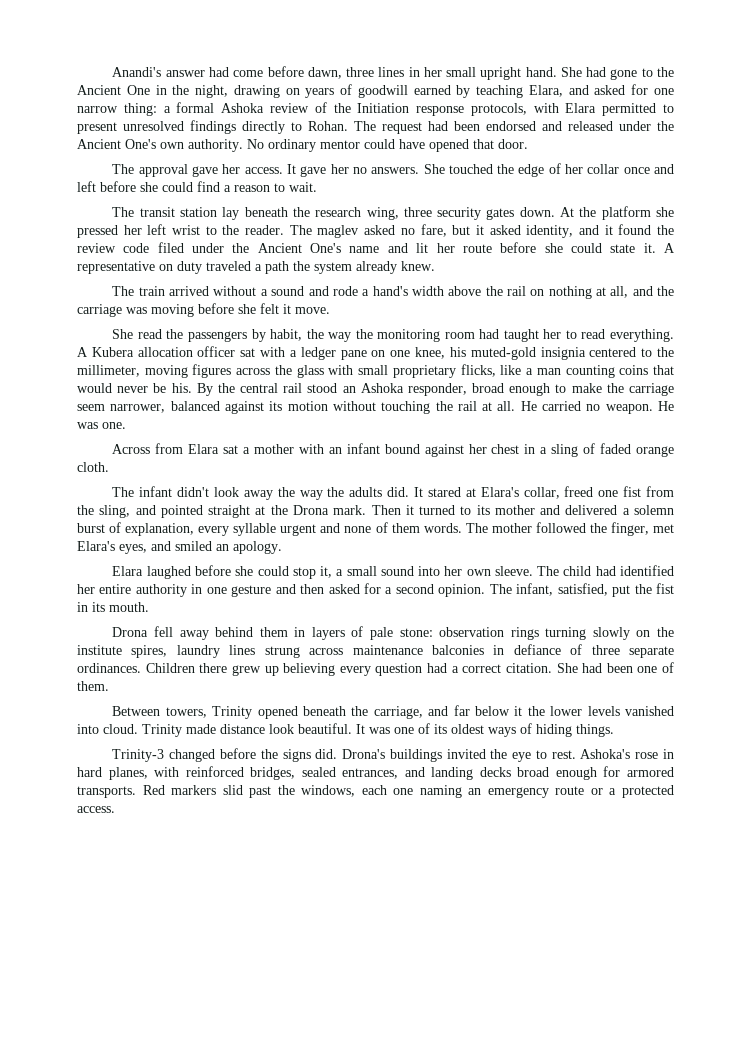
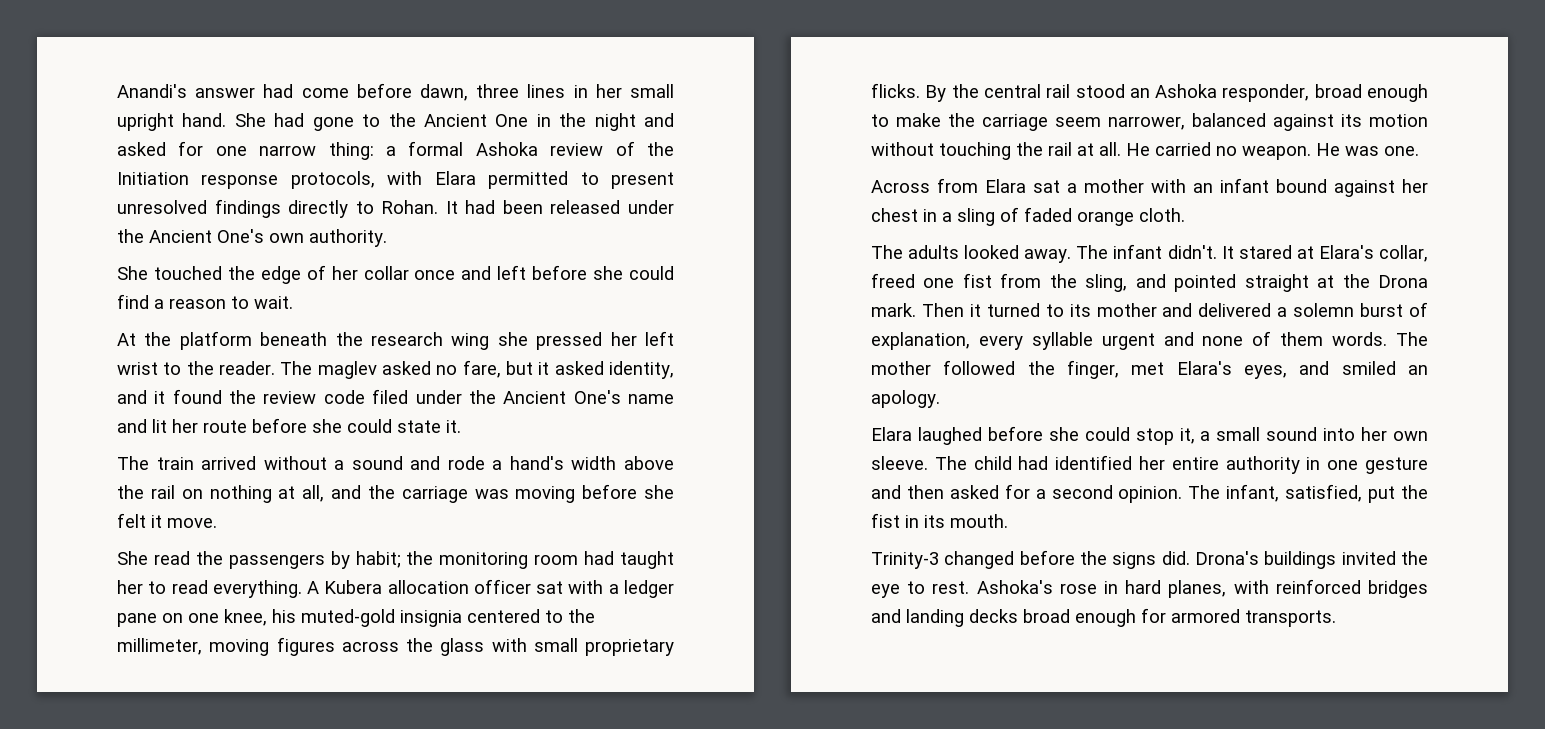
- She had gone to the Ancient One in the night, drawing on years of goodwill earned by teaching Elara, and asked for one narrow thing: a formal Ashoka review of the Initiation response protocols, with Elara permitted to present unresolved findings directly to Rohan.
+ She had gone to the Ancient One in the night and asked for one narrow thing: a formal Ashoka review of the Initiation response protocols, with Elara permitted to present unresolved findings directly to Rohan.
- The request had been endorsed and released under the Ancient One's own authority. No ordinary mentor could have opened that door.
- The approval gave her access. It gave her no answers. She touched the edge of her collar once and left before she could find a reason to wait.
+ It had been released under the Ancient One's own authority.
+ She touched the edge of her collar once and left before she could find a reason to wait.
- The transit station lay beneath the research wing, three security gates down. At the platform she pressed her left wrist to the reader.
+ At the platform beneath the research wing she pressed her left wrist to the reader.
- A representative on duty traveled a path the system already knew.
- She read the passengers by habit, the way the monitoring room had taught her to read everything.
+ She read the passengers by habit; the monitoring room had taught her to read everything.
- A Kubera allocation officer sat with a ledger pane on one knee, his muted-gold insignia centered to the millimeter, moving figures across the glass with small proprietary flicks, like a man counting coins that would never be his.
+ A Kubera allocation officer sat with a ledger pane on one knee, his muted-gold insignia centered to the millimeter, moving figures across the glass with small proprietary flicks.
- The infant didn't look away the way the adults did.
+ The adults looked away. The infant didn't.
- Drona fell away behind them in layers of pale stone: observation rings turning slowly on the institute spires, laundry lines strung across maintenance balconies in defiance of three separate ordinances. Children there grew up believing every question had a correct citation. She had been one of them.
- Between towers, Trinity opened beneath the carriage, and far below it the lower levels vanished into cloud. Trinity made distance look beautiful. It was one of its oldest ways of hiding things.
- Ashoka's rose in hard planes, with reinforced bridges, sealed entrances, and landing decks broad enough for armored transports. Red markers slid past the windows, each one naming an emergency route or a protected access.
+ Ashoka's rose in hard planes, with reinforced bridges and landing decks broad enough for armored transports.

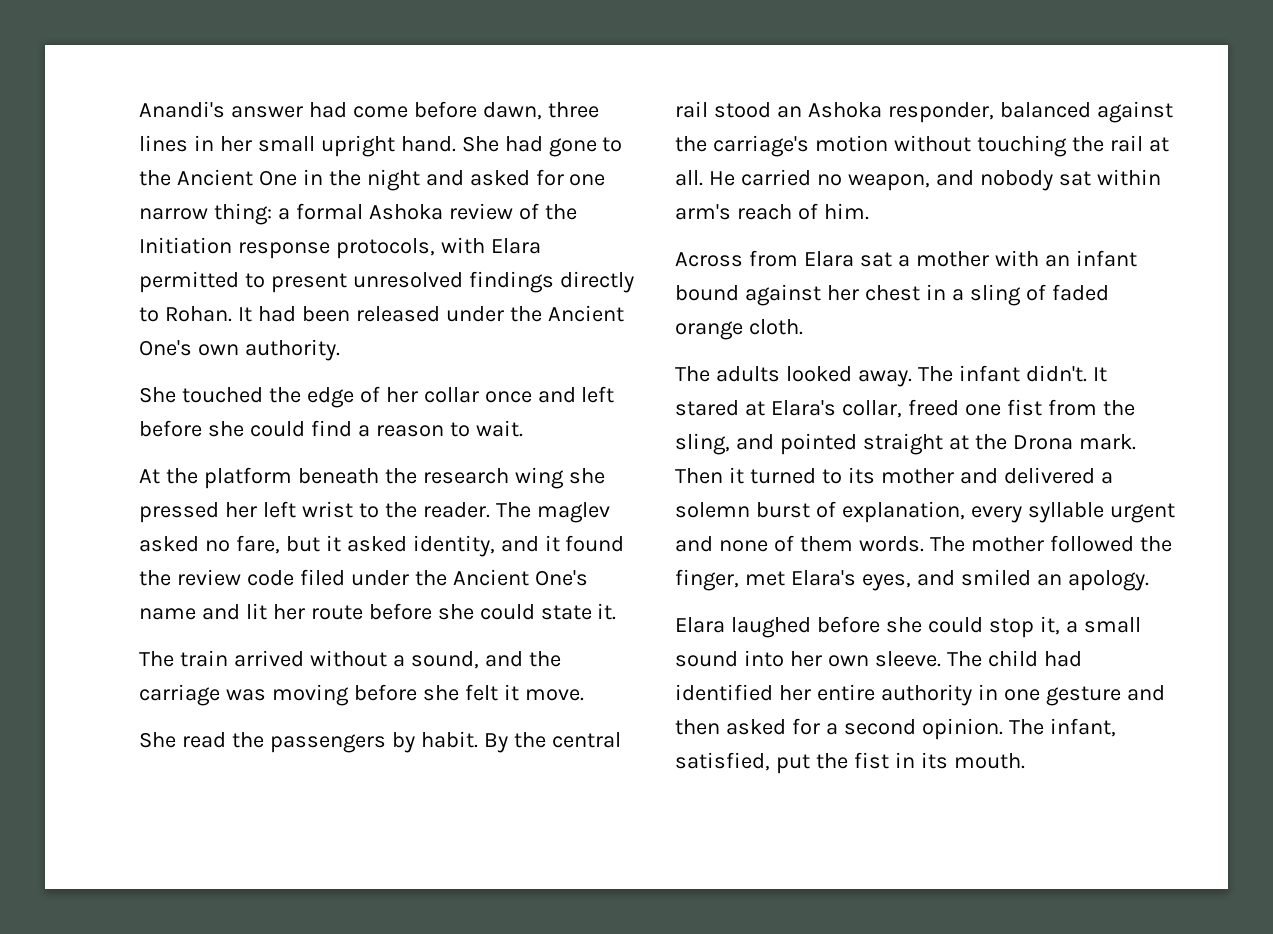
- The train arrived without a sound and rode a hand's width above the rail on nothing at all, and the carriage was moving before she felt it move.
+ The train arrived without a sound, and the carriage was moving before she felt it move.
- She read the passengers by habit; the monitoring room had taught her to read everything. A Kubera allocation officer sat with a ledger pane on one knee, his muted-gold insignia centered to the millimeter, moving figures across the glass with small proprietary flicks.
+ She read the passengers by habit.
- By the central rail stood an Ashoka responder, broad enough to make the carriage seem narrower, balanced against its motion without touching the rail at all.
+ By the central rail stood an Ashoka responder, balanced against the carriage's motion without touching the rail at all.
- He carried no weapon. He was one.
+ He carried no weapon, and nobody sat within arm's reach of him.
- Trinity-3 changed before the signs did. Drona's buildings invited the eye to rest. Ashoka's rose in hard planes, with reinforced bridges and landing decks broad enough for armored transports.

